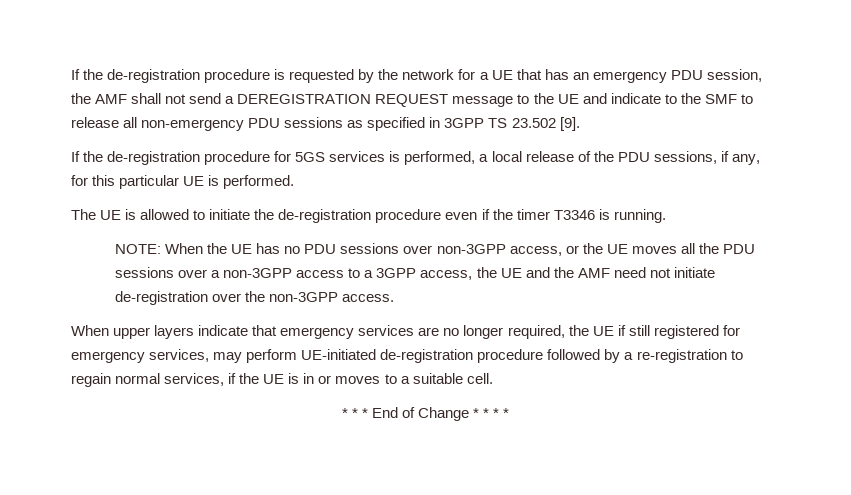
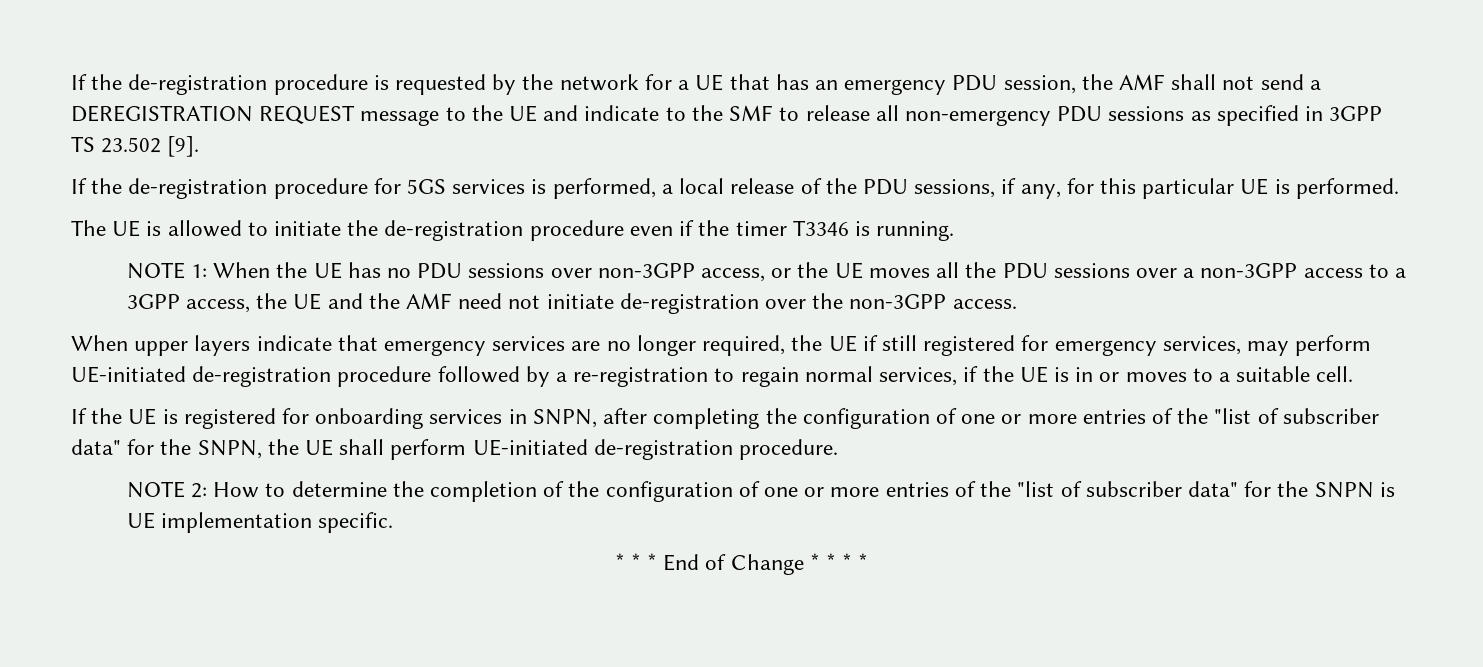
- NOTE: When the UE has no PDU sessions over non-3GPP access, or the UE moves all the PDU sessions over a non-3GPP access to a 3GPP access, the UE and the AMF need not initiate de-registration over the non-3GPP access.
+ NOTE 1: When the UE has no PDU sessions over non-3GPP access, or the UE moves all the PDU sessions over a non-3GPP access to a 3GPP access, the UE and the AMF need not initiate de-registration over the non-3GPP access.
+ If the UE is registered for onboarding services in SNPN, after completing the configuration of one or more entries of the "list of subscriber data" for the SNPN, the UE shall perform UE-initiated de-registration procedure.
+ NOTE 2: How to determine the completion of the configuration of one or more entries of the "list of subscriber data" for the SNPN is UE implementation specific.

